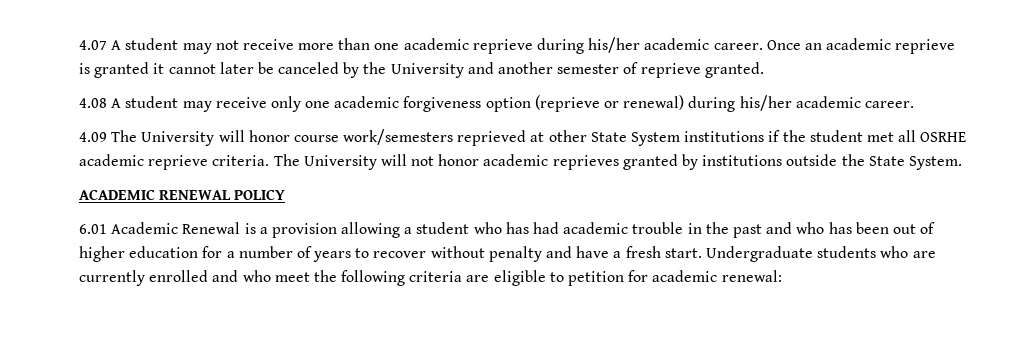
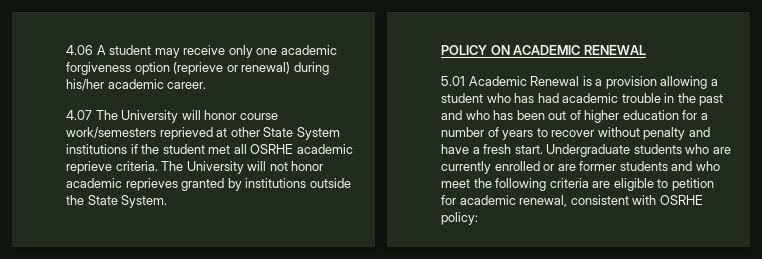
- 4.07 A student may not receive more than one academic reprieve during his/her academic career. Once an academic reprieve is granted it cannot later be canceled by the University and another semester of reprieve granted.
- 4.08 A student may receive only one academic forgiveness option (reprieve or renewal) during his/her academic career.
+ 4.06 A student may receive only one academic forgiveness option (reprieve or renewal) during his/her academic career.
- 4.09 The University will honor course work/semesters reprieved at other State System institutions if the student met all OSRHE academic reprieve criteria.
+ 4.07 The University will honor course work/semesters reprieved at other State System institutions if the student met all OSRHE academic reprieve criteria.
- ACADEMIC RENEWAL POLICY
- 6.01 Academic Renewal is a provision allowing a student who has had academic trouble in the past and who has been out of higher education for a number of years to recover without penalty and have a fresh start.
+ POLICY ON ACADEMIC RENEWAL
+ 5.01 Academic Renewal is a provision allowing a student who has had academic trouble in the past and who has been out of higher education for a number of years to recover without penalty and have a fresh start.
- Undergraduate students who are currently enrolled and who meet the following criteria are eligible to petition for academic renewal:
+ Undergraduate students who are currently enrolled or are former students and who meet the following criteria are eligible to petition for academic renewal, consistent with OSRHE policy:

